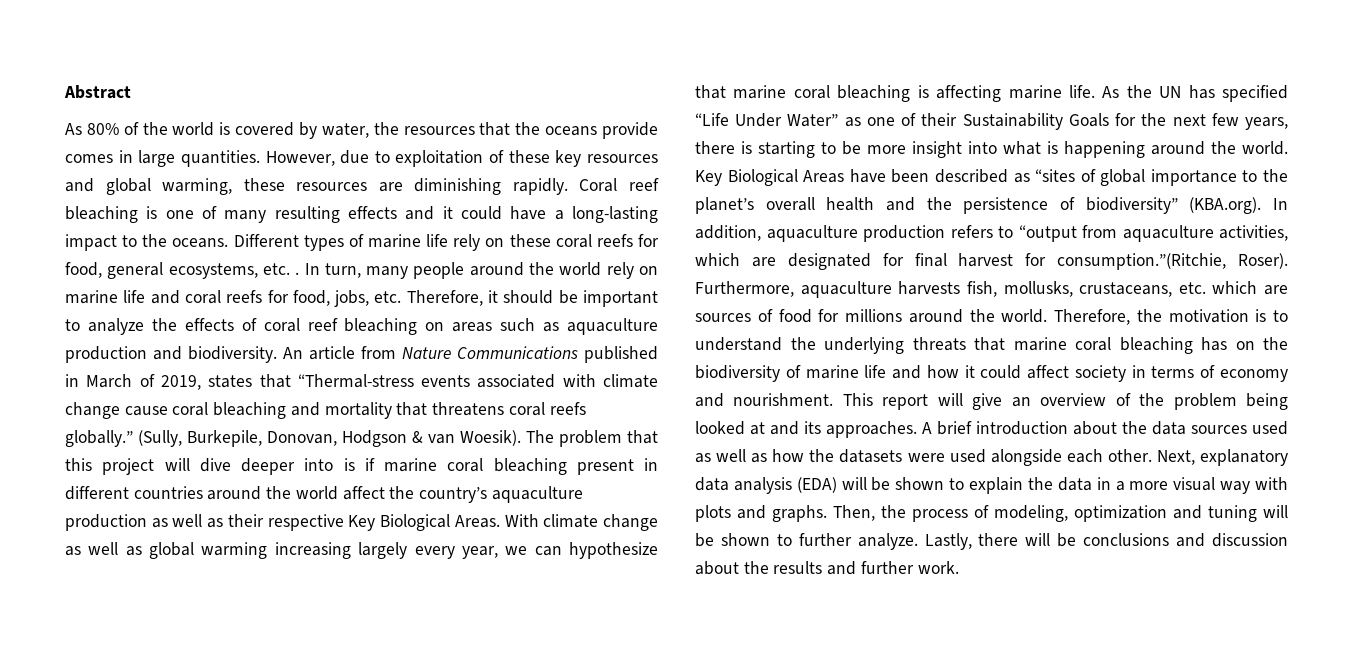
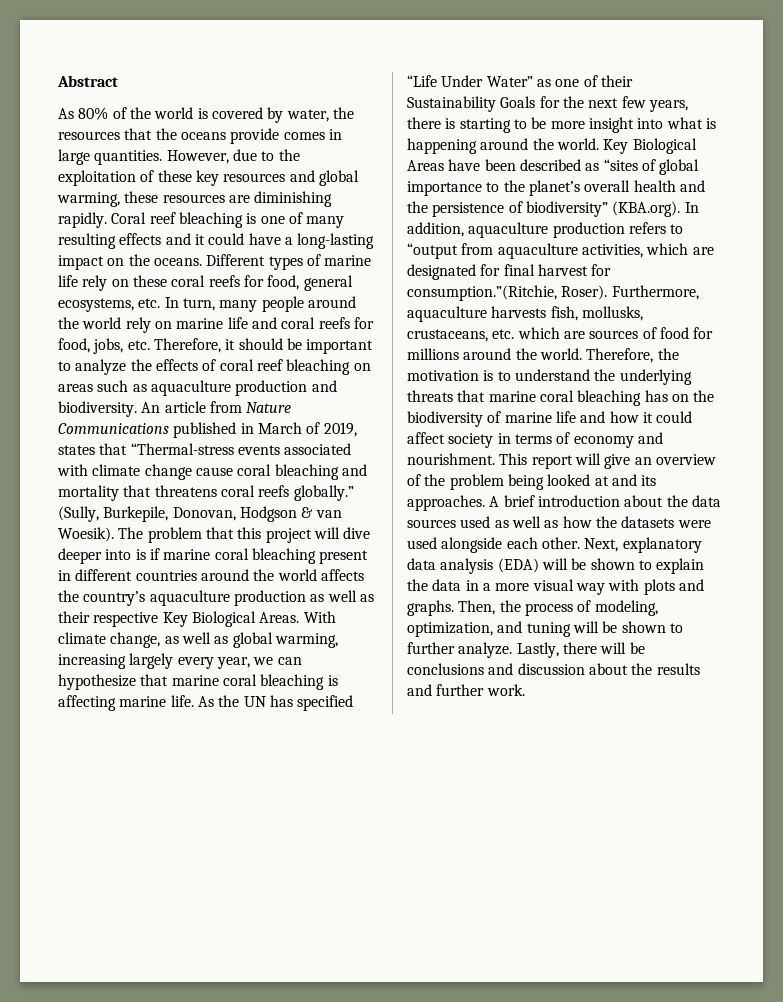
- However, due to exploitation of these key resources and global warming, these resources are diminishing rapidly.
+ However, due to the exploitation of these key resources and global warming, these resources are diminishing rapidly.
- Coral reef bleaching is one of many resulting effects and it could have a long-lasting impact to the oceans.
+ Coral reef bleaching is one of many resulting effects and it could have a long-lasting impact on the oceans.
- Different types of marine life rely on these coral reefs for food, general ecosystems, etc. . In turn, many people around the world rely on marine life and coral reefs for food, jobs, etc. Therefore, it should be important to analyze the effects of coral reef bleaching on areas such as aquaculture production and biodiversity.
+ Different types of marine life rely on these coral reefs for food, general ecosystems, etc. In turn, many people around the world rely on marine life and coral reefs for food, jobs, etc. Therefore, it should be important to analyze the effects of coral reef bleaching on areas such as aquaculture production and biodiversity.
- The problem that this project will dive deeper into is if marine coral bleaching present in different countries around the world affect the country’s aquaculture production as well as their respective Key Biological Areas.
+ The problem that this project will dive deeper into is if marine coral bleaching present in different countries around the world affects the country’s aquaculture production as well as their respective Key Biological Areas.
- With climate change as well as global warming increasing largely every year, we can hypothesize that marine coral bleaching is affecting marine life.
+ With climate change, as well as global warming, increasing largely every year, we can hypothesize that marine coral bleaching is affecting marine life.
- Then, the process of modeling, optimization and tuning will be shown to further analyze.
+ Then, the process of modeling, optimization, and tuning will be shown to further analyze.

